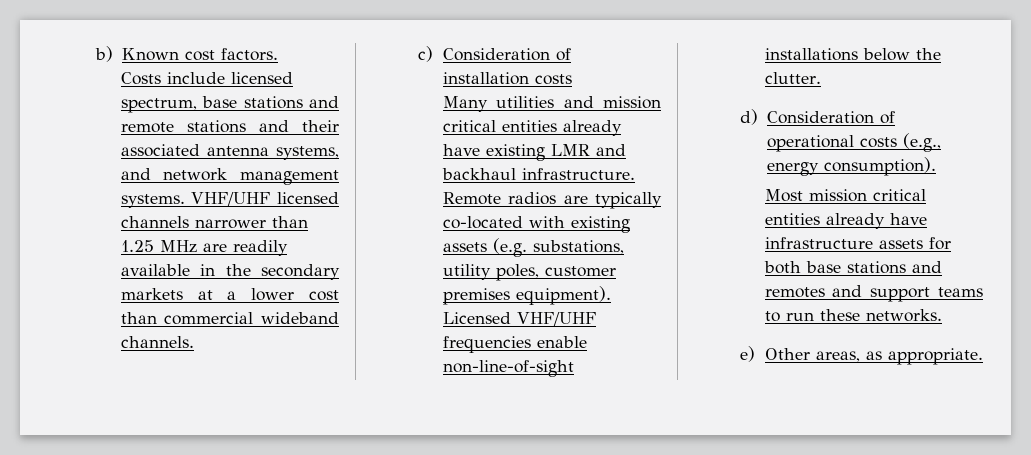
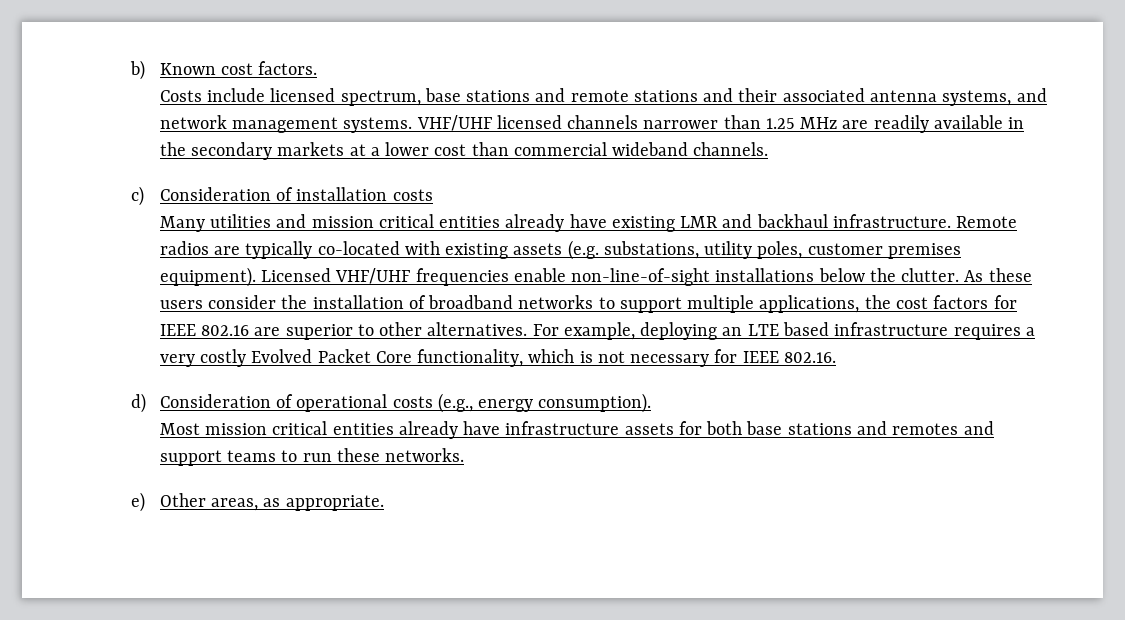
+ As these users consider the installation of broadband networks to support multiple applications, the cost factors for IEEE 802.16 are superior to other alternatives. For example, deploying an LTE based infrastructure requires a very costly Evolved Packet Core functionality, which is not necessary for IEEE 802.16.

